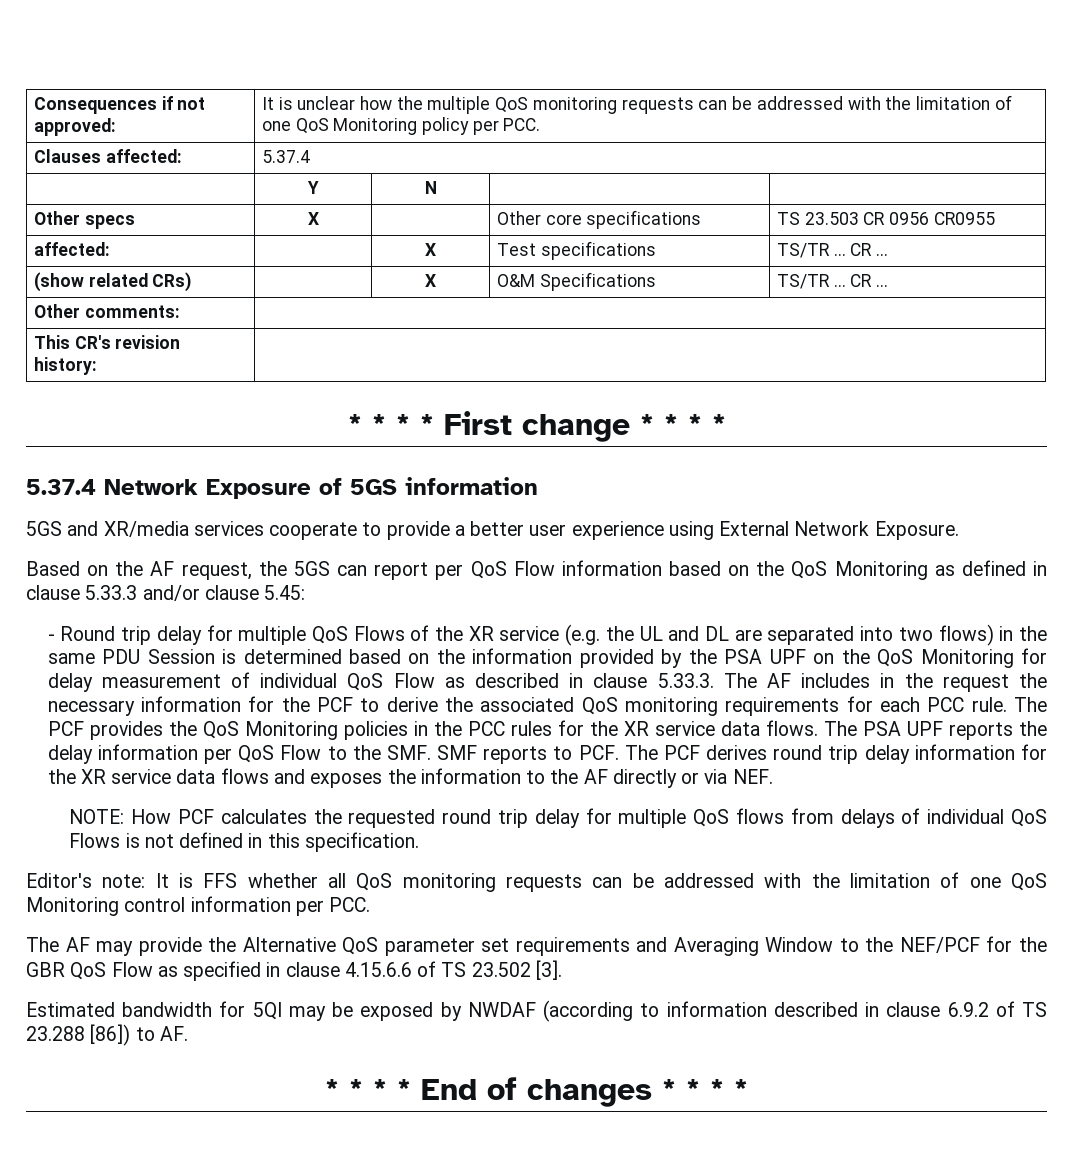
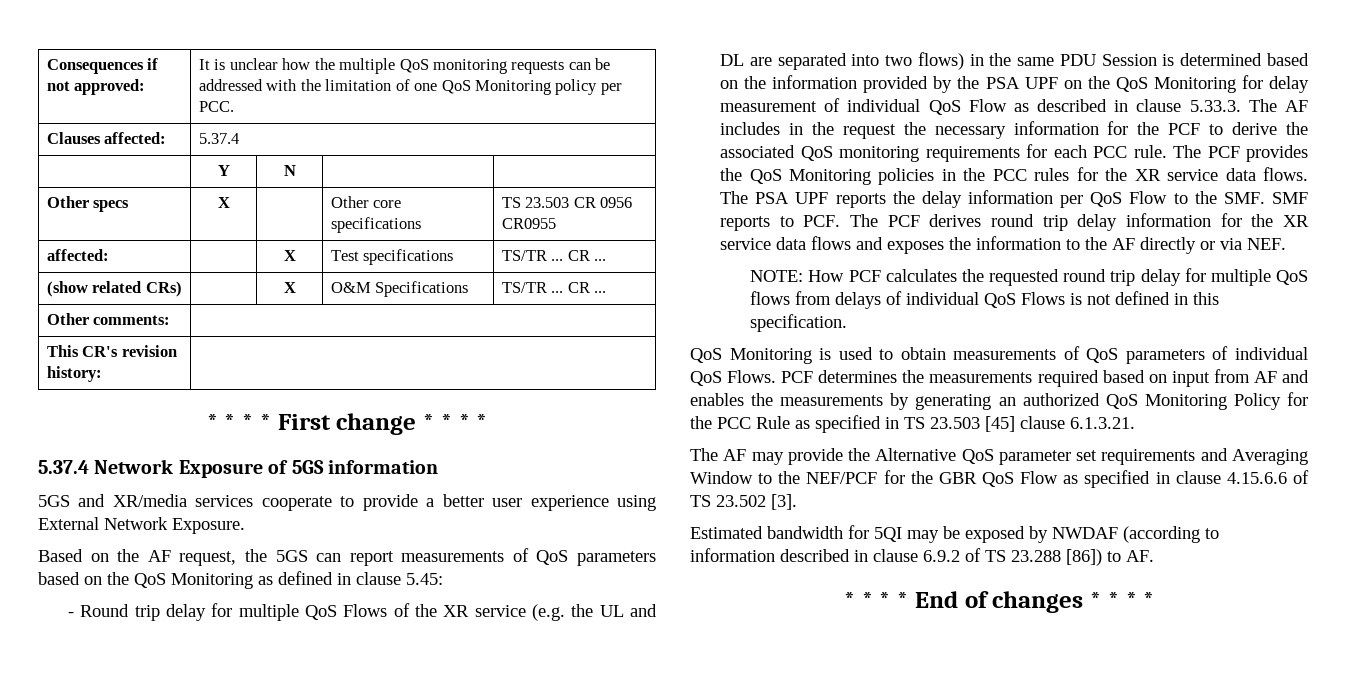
- Based on the AF request, the 5GS can report per QoS Flow information based on the QoS Monitoring as defined in clause 5.33.3 and/or clause 5.45:
+ Based on the AF request, the 5GS can report measurements of QoS parameters based on the QoS Monitoring as defined in clause 5.45:
- Editor's note: It is FFS whether all QoS monitoring requests can be addressed with the limitation of one QoS Monitoring control information per PCC.
+ QoS Monitoring is used to obtain measurements of QoS parameters of individual QoS Flows. PCF determines the measurements required based on input from AF and enables the measurements by generating an authorized QoS Monitoring Policy for the PCC Rule as specified in TS 23.503 [45] clause 6.1.3.21.

